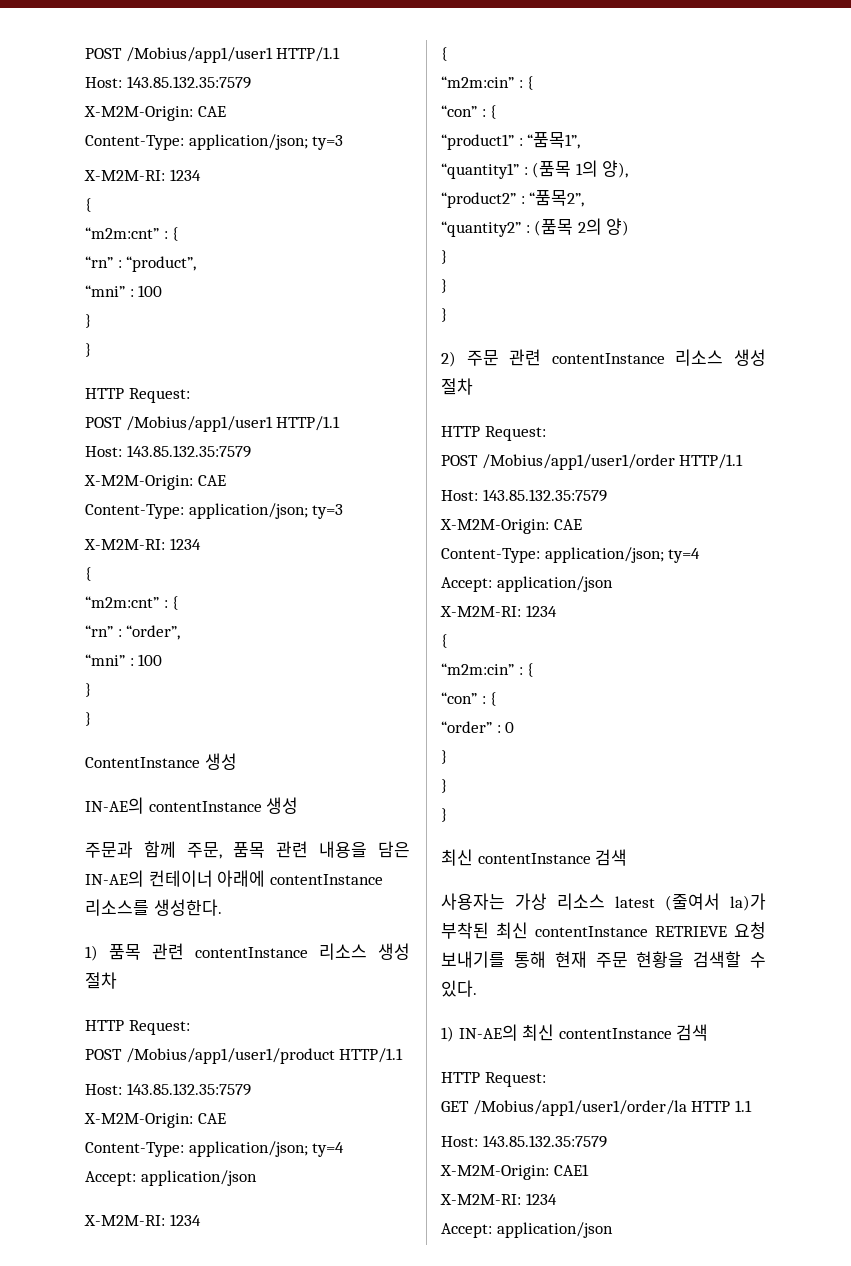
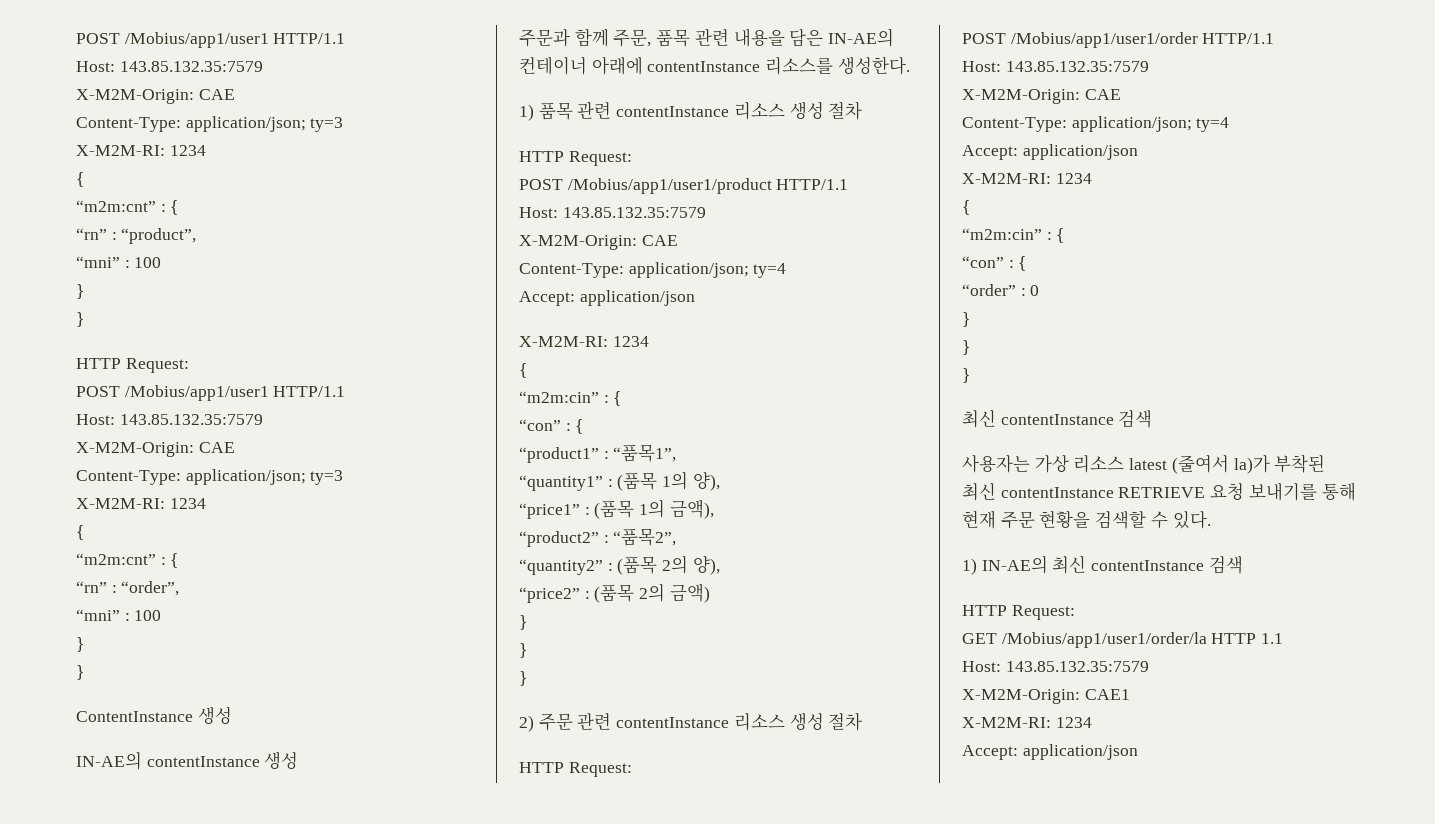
+ “price1” : (품목 1의 금액),
- “quantity2” : (품목 2의 양)
+ “quantity2” : (품목 2의 양),
+ “price2” : (품목 2의 금액)

